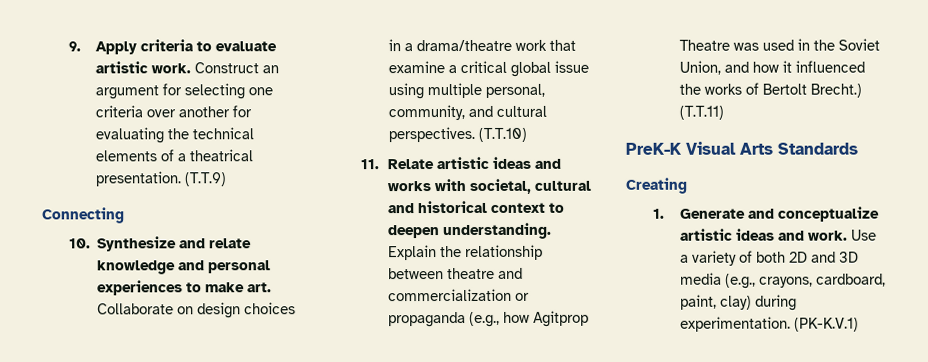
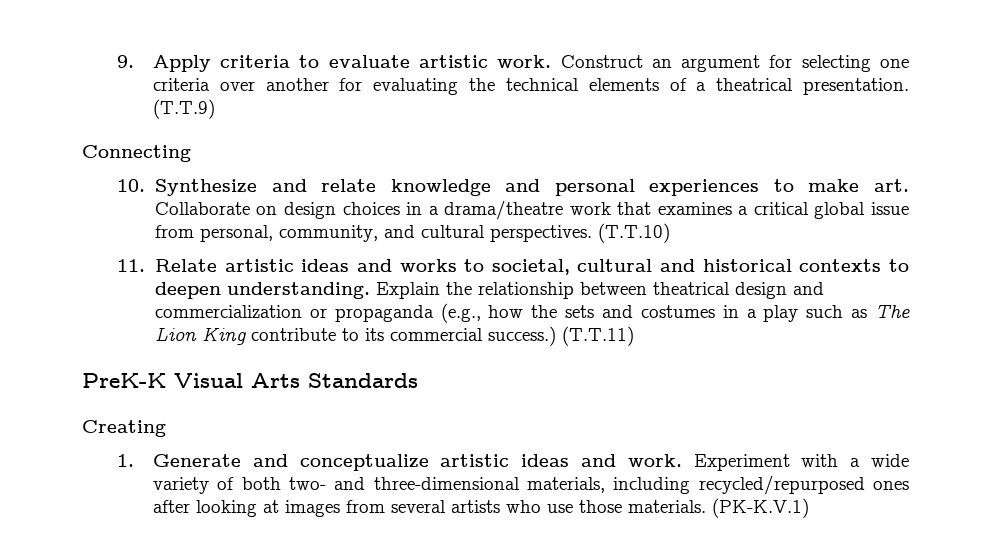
- 10. Synthesize and relate knowledge and personal experiences to make art. Collaborate on design choices in a drama/theatre work that examine a critical global issue using multiple personal, community, and cultural perspectives.
+ 10. Synthesize and relate knowledge and personal experiences to make art. Collaborate on design choices in a drama/theatre work that examines a critical global issue from personal, community, and cultural perspectives.
- 11. Relate artistic ideas and works with societal, cultural and historical context to deepen understanding.
+ 11. Relate artistic ideas and works to societal, cultural and historical contexts to deepen understanding.
- Explain the relationship between theatre and commercialization or propaganda (e.g., how Agitprop Theatre was used in the Soviet Union, and how it influenced the works of Bertolt Brecht.)
+ Explain the relationship between theatrical design and commercialization or propaganda (e.g., how the sets and costumes in a play such as The Lion King contribute to its commercial success.)
- Use a variety of both 2D and 3D media (e.g., crayons, cardboard, paint, clay) during experimentation.
+ Experiment with a wide variety of both two- and three-dimensional materials, including recycled/repurposed ones after looking at images from several artists who use those materials.

